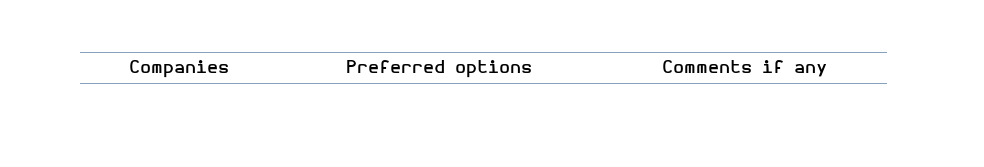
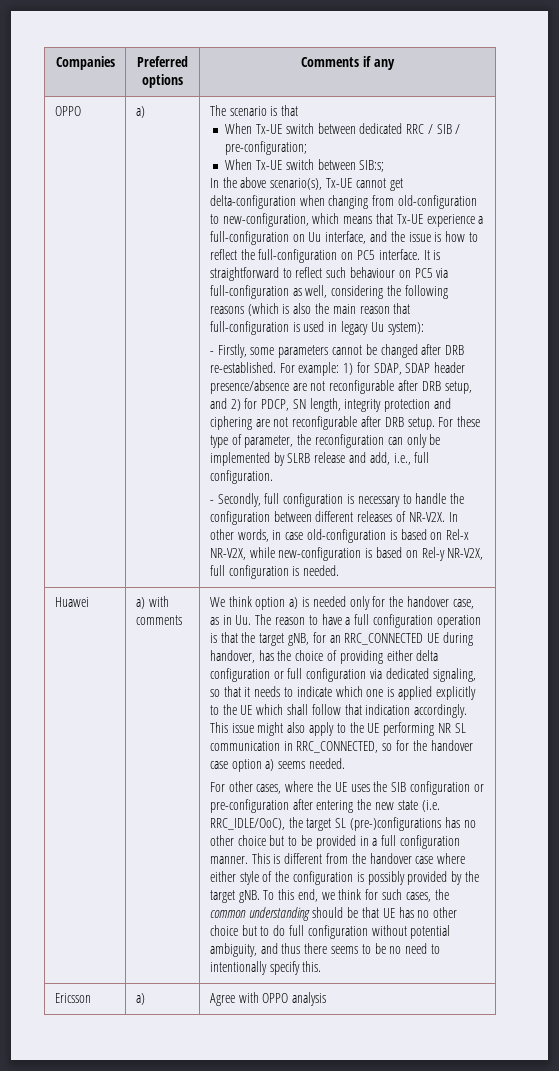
+ OPPO | a) | The scenario is that
+ When Tx-UE switch between dedicated RRC / SIB / pre-configuration;
+ When Tx-UE switch between SIB:s;
+ In the above scenario(s), Tx-UE cannot get delta-configuration when changing from old-configuration to new-configuration, which means that Tx-UE experience a full-configuration on Uu interface, and the issue is how to reflect the full-configuration on PC5 interface. It is straightforward to reflect such behaviour on PC5 via full-configuration as well, considering the following reasons (which is also the main reason that full-configuration is used in legacy Uu system):
+ - Firstly, some parameters cannot be changed after DRB re-established. For example: 1) for SDAP, SDAP header presence/absence are not reconfigurable after DRB setup, and 2) for PDCP, SN length, integrity protection and ciphering are not reconfigurable after DRB setup. For these type of parameter, the reconfiguration can only be implemented by SLRB release and add, i.e., full configuration.
+ - Secondly, full configuration is necessary to handle the configuration between different releases of NR-V2X. In other words, in case old-configuration is based on Rel-x NR-V2X, while new-configuration is based on Rel-y NR-V2X, full configuration is needed.
+ Huawei | a) with comments | We think option a) is needed only for the handover case, as in Uu. The reason to have a full configuration operation is that the target gNB, for an RRC_CONNECTED UE during handover, has the choice of providing either delta configuration or full configuration via dedicated signaling, so that it needs to indicate which one is applied explicitly to the UE which shall follow that indication accordingly. This issue might also apply to the UE performing NR SL communication in RRC_CONNECTED, so for the handover case option a) seems needed.
+ For other cases, where the UE uses the SIB configuration or pre-configuration after entering the new state (i.e. RRC_IDLE/OoC), the target SL (pre-)configurations has no other choice but to be provided in a full configuration manner. This is different from the handover case where either style of the configuration is possibly provided by the target gNB. To this end, we think for such cases, the common understanding should be that UE has no other choice but to do full configuration without potential ambiguity, and thus there seems to be no need to intentionally specify this.
+ Ericsson | a) | Agree with OPPO analysis

